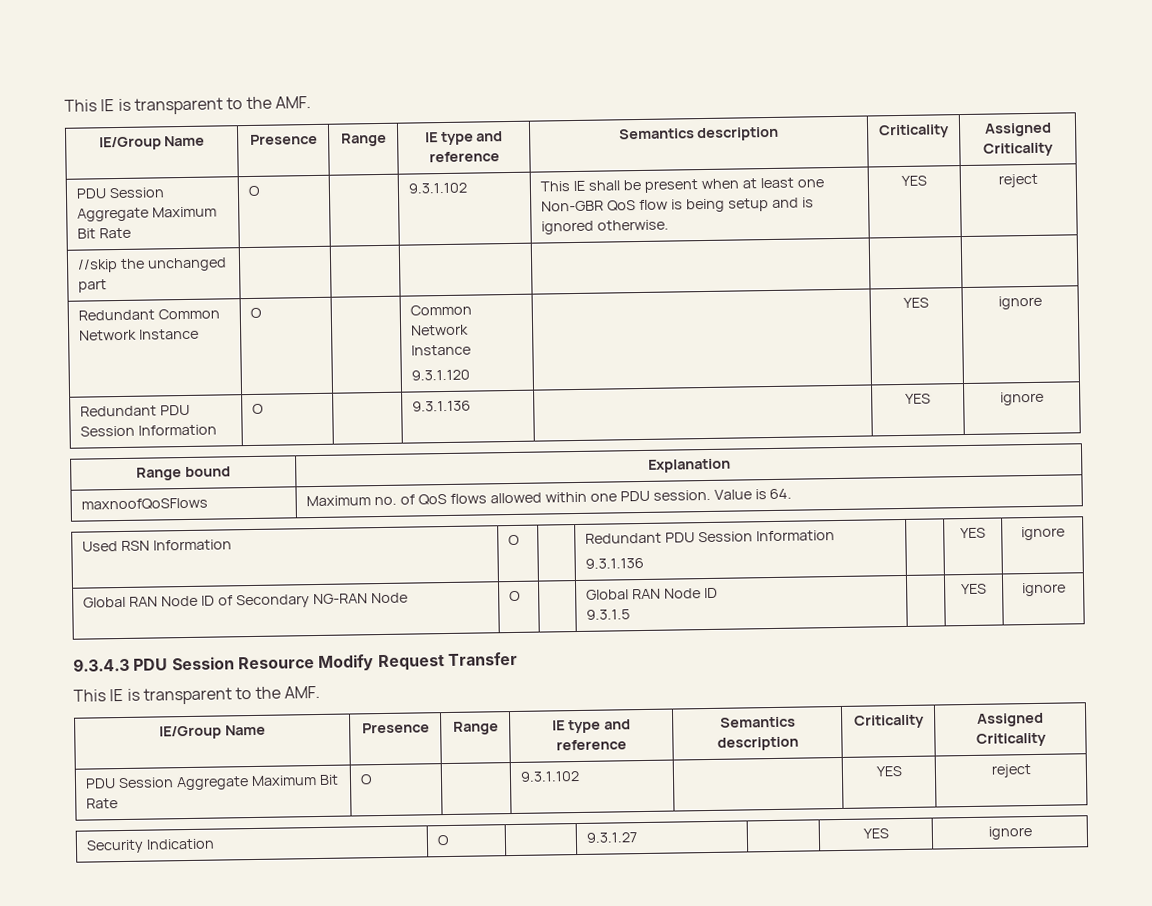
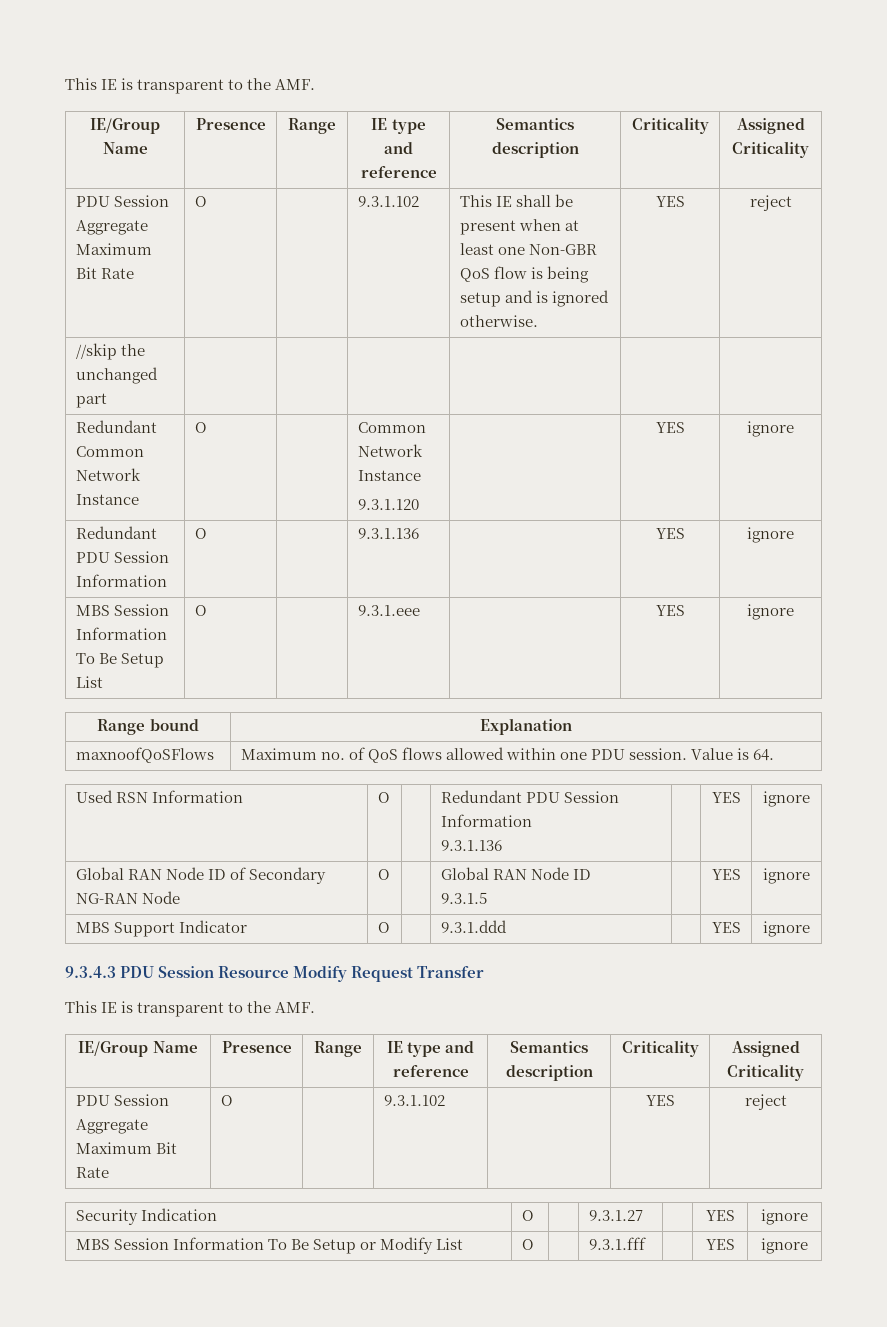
+ MBS Session Information To Be Setup List | O | | 9.3.1.eee | | YES | ignore
+ MBS Support Indicator | O | | 9.3.1.ddd | | YES | ignore
+ MBS Session Information To Be Setup or Modify List | O | | 9.3.1.fff | | YES | ignore

